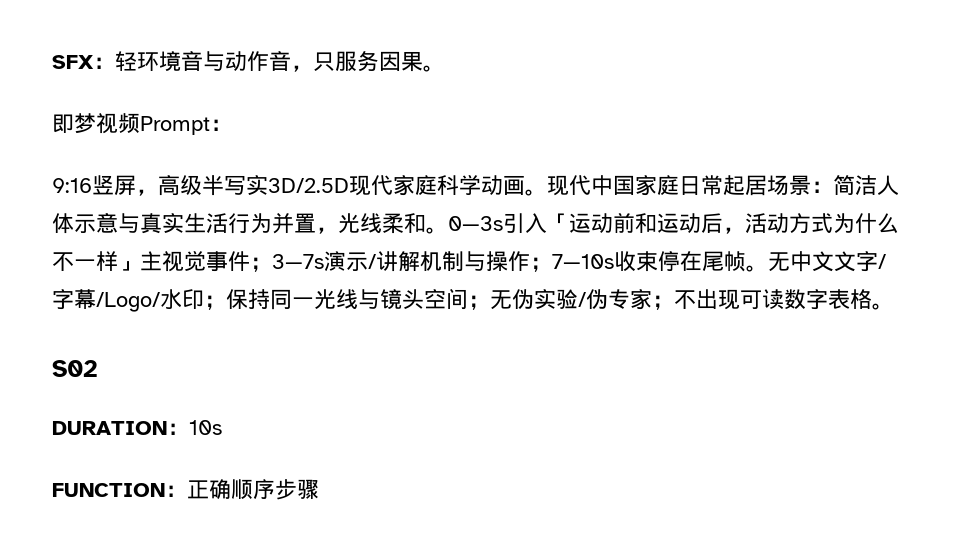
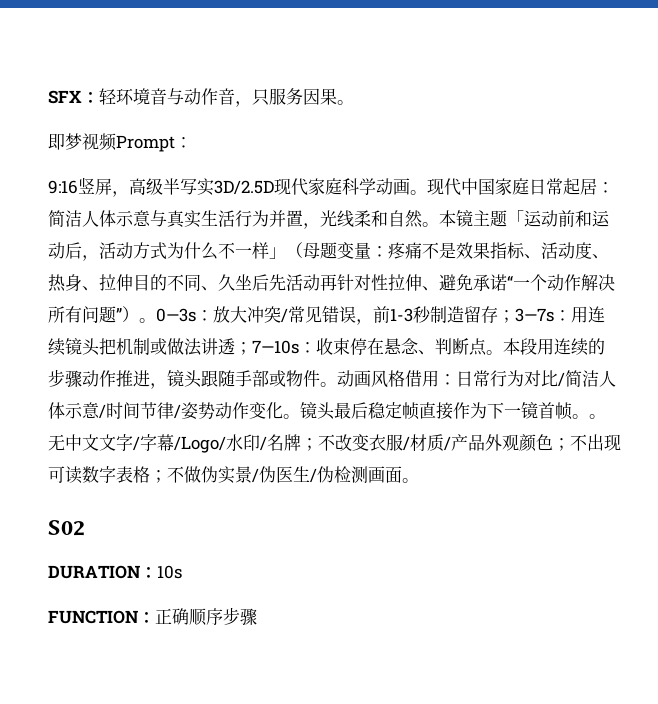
- 现代中国家庭日常起居场景：简洁人体示意与真实生活行为并置，光线柔和。0—3s引入「运动前和运动后，活动方式为什么不一样」主视觉事件；3—7s演示/讲解机制与操作；7—10s收束停在尾帧。
+ 现代中国家庭日常起居：简洁人体示意与真实生活行为并置，光线柔和自然。本镜主题「运动前和运动后，活动方式为什么不一样」（母题变量：疼痛不是效果指标、活动度、热身、拉伸目的不同、久坐后先活动再针对性拉伸、避免承诺“一个动作解决所有问题”）。0—3s：放大冲突/常见错误，前1-3秒制造留存；3—7s：用连续镜头把机制或做法讲透；7—10s：收束停在悬念、判断点。本段用连续的步骤动作推进，镜头跟随手部或物件。动画风格借用：日常行为对比/简洁人体示意/时间节律/姿势动作变化。镜头最后稳定帧直接作为下一镜首帧。。
- 无中文文字/字幕/Logo/水印；保持同一光线与镜头空间；无伪实验/伪专家；不出现可读数字表格。
+ 无中文文字/字幕/Logo/水印/名牌；不改变衣服/材质/产品外观颜色；不出现可读数字表格；不做伪实景/伪医生/伪检测画面。

